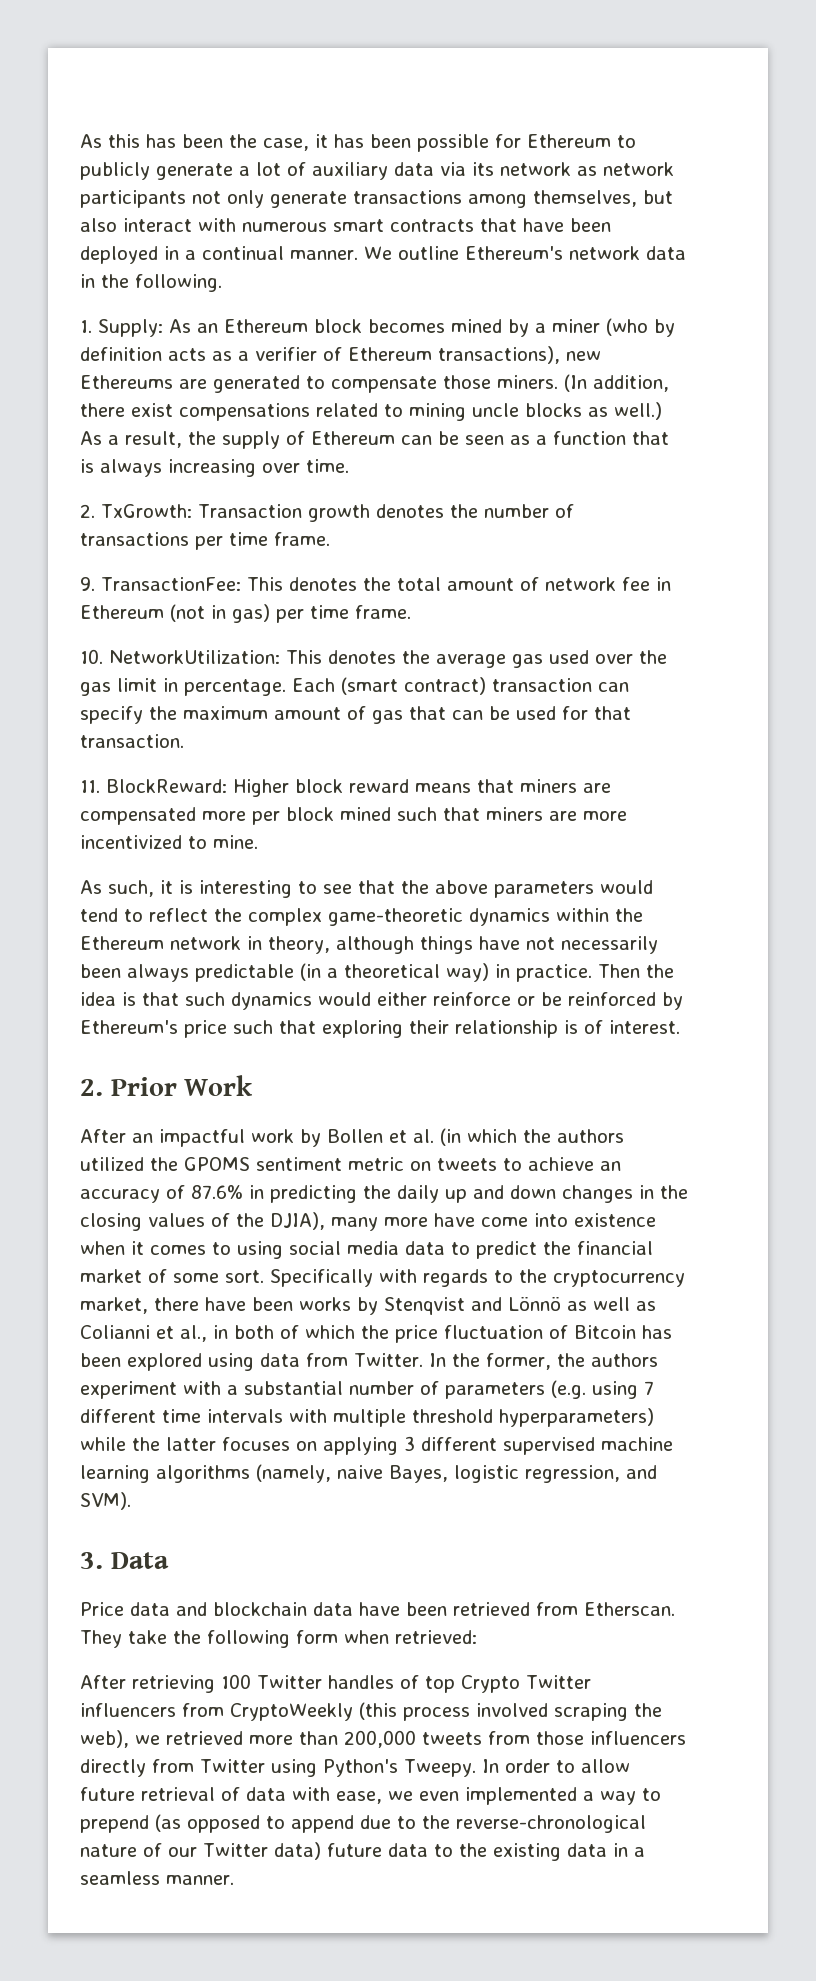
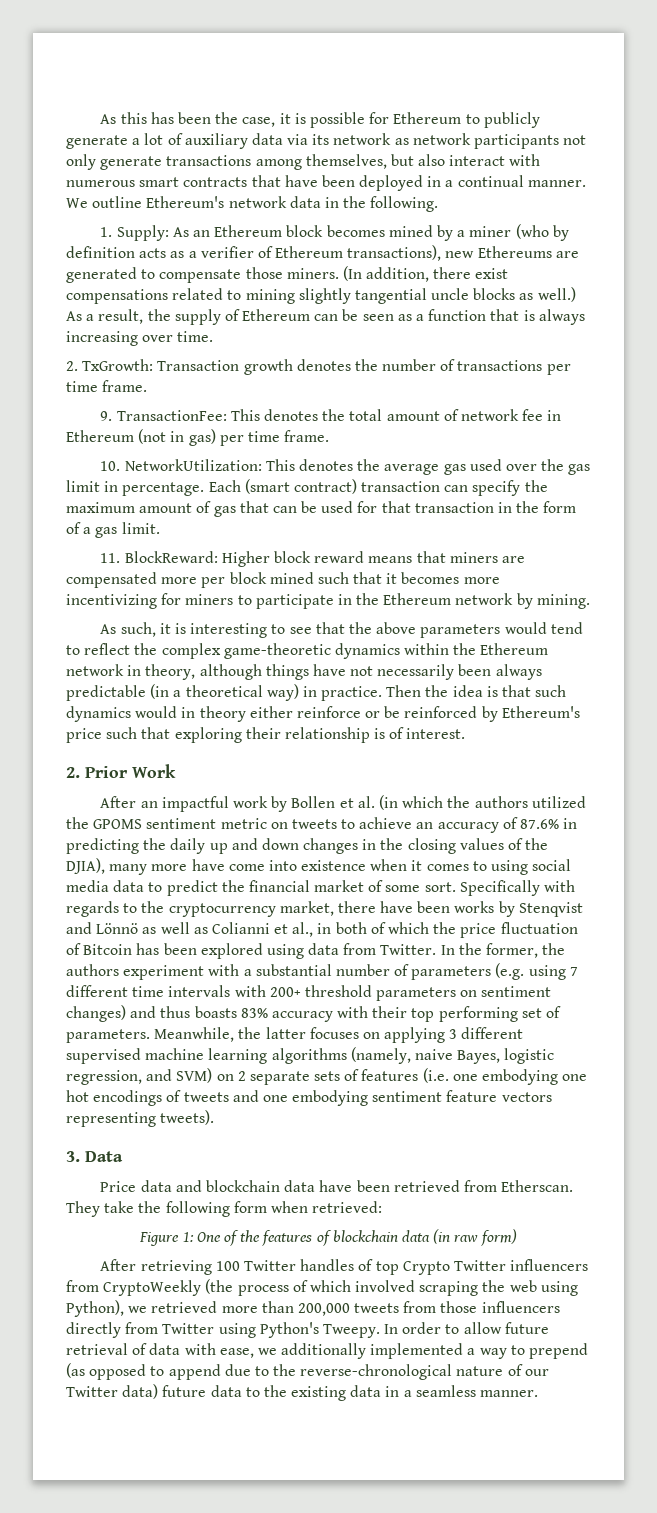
- As this has been the case, it has been possible for Ethereum to publicly generate a lot of auxiliary data via its network as network participants not only generate transactions among themselves, but also interact with numerous smart contracts that have been deployed in a continual manner.
+ As this has been the case, it is possible for Ethereum to publicly generate a lot of auxiliary data via its network as network participants not only generate transactions among themselves, but also interact with numerous smart contracts that have been deployed in a continual manner.
- (In addition, there exist compensations related to mining uncle blocks as well.)
+ (In addition, there exist compensations related to mining slightly tangential uncle blocks as well.)
- Each (smart contract) transaction can specify the maximum amount of gas that can be used for that transaction.
+ Each (smart contract) transaction can specify the maximum amount of gas that can be used for that transaction in the form of a gas limit.
- 11. BlockReward: Higher block reward means that miners are compensated more per block mined such that miners are more incentivized to mine.
+ 11. BlockReward: Higher block reward means that miners are compensated more per block mined such that it becomes more incentivizing for miners to participate in the Ethereum network by mining.
- Then the idea is that such dynamics would either reinforce or be reinforced by Ethereum's price such that exploring their relationship is of interest.
+ Then the idea is that such dynamics would in theory either reinforce or be reinforced by Ethereum's price such that exploring their relationship is of interest.
- In the former, the authors experiment with a substantial number of parameters (e.g. using 7 different time intervals with multiple threshold hyperparameters) while the latter focuses on applying 3 different supervised machine learning algorithms (namely, naive Bayes, logistic regression, and SVM).
+ In the former, the authors experiment with a substantial number of parameters (e.g. using 7 different time intervals with 200+ threshold parameters on sentiment changes) and thus boasts 83% accuracy with their top performing set of parameters. Meanwhile, the latter focuses on applying 3 different supervised machine learning algorithms (namely, naive Bayes, logistic regression, and SVM) on 2 separate sets of features (i.e. one embodying one hot encodings of tweets and one embodying sentiment feature vectors representing tweets).
+ Figure 1: One of the features of blockchain data (in raw form)
- After retrieving 100 Twitter handles of top Crypto Twitter influencers from CryptoWeekly (this process involved scraping the web), we retrieved more than 200,000 tweets from those influencers directly from Twitter using Python's Tweepy.
+ After retrieving 100 Twitter handles of top Crypto Twitter influencers from CryptoWeekly (the process of which involved scraping the web using Python), we retrieved more than 200,000 tweets from those influencers directly from Twitter using Python's Tweepy.
- In order to allow future retrieval of data with ease, we even implemented a way to prepend (as opposed to append due to the reverse-chronological nature of our Twitter data) future data to the existing data in a seamless manner.
+ In order to allow future retrieval of data with ease, we additionally implemented a way to prepend (as opposed to append due to the reverse-chronological nature of our Twitter data) future data to the existing data in a seamless manner.

